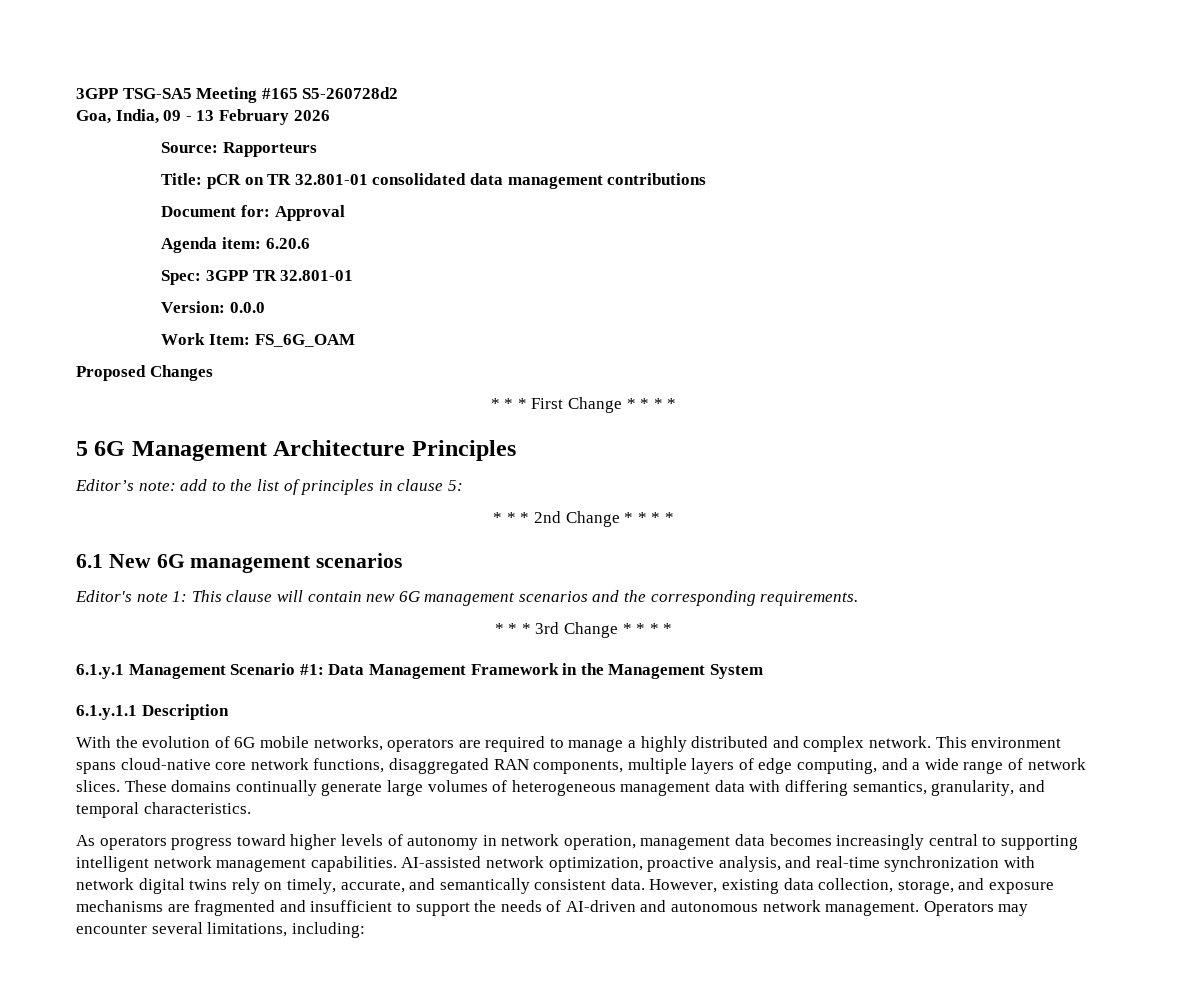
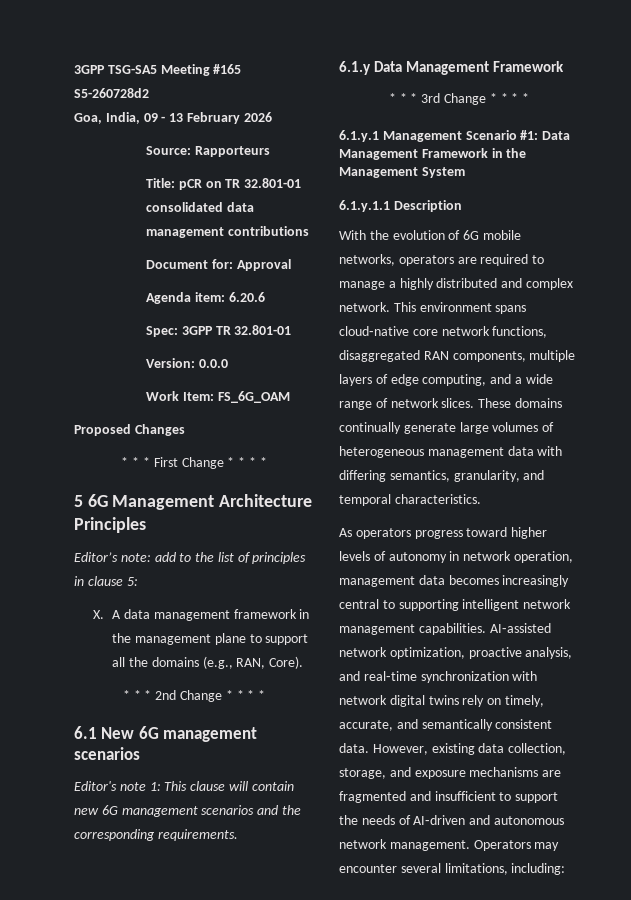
+ X. A data management framework in the management plane to support all the domains (e.g., RAN, Core).
+ 6.1.y Data Management Framework

